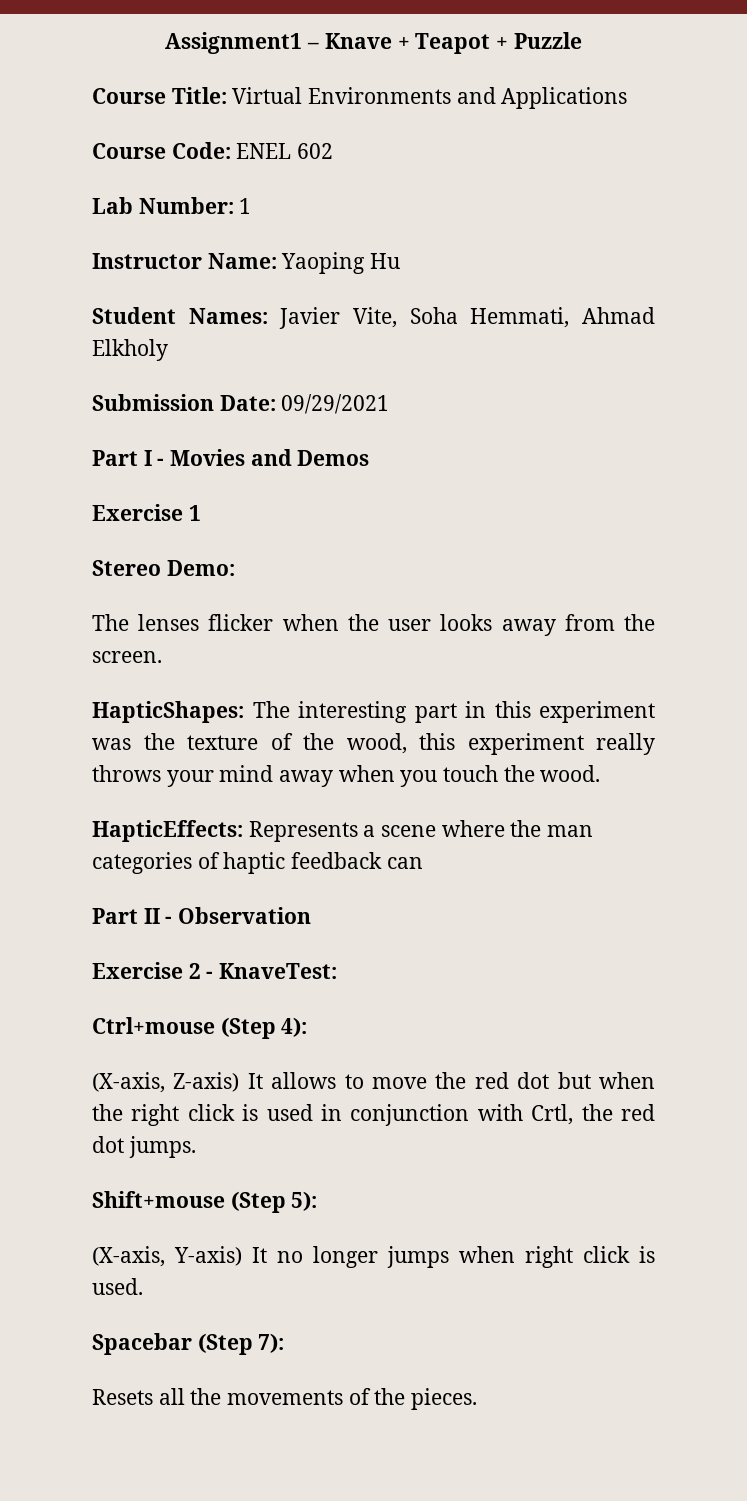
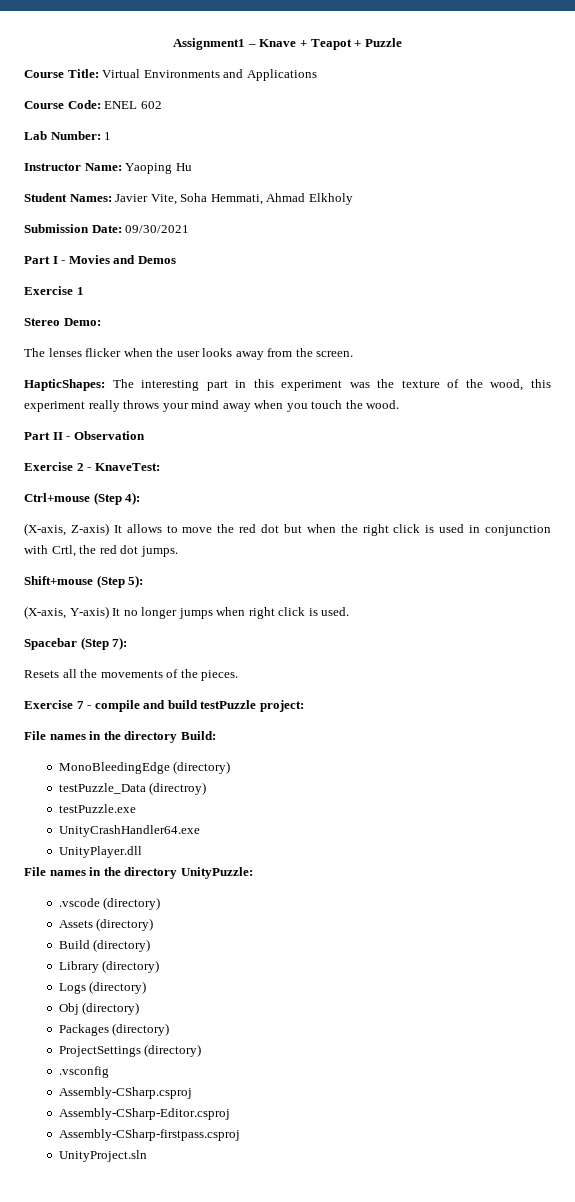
- Submission Date: 09/29/2021
+ Submission Date: 09/30/2021
- HapticEffects: Represents a scene where the man categories of haptic feedback can
+ Exercise 7 - compile and build testPuzzle project:
+ File names in the directory Build:
+ MonoBleedingEdge (directory)
+ testPuzzle_Data (directroy)
+ testPuzzle.exe
+ UnityCrashHandler64.exe
+ UnityPlayer.dll
+ File names in the directory UnityPuzzle:
+ .vscode (directory)
+ Assets (directory)
+ Build (directory)
+ Library (directory)
+ Logs (directory)
+ Obj (directory)
+ Packages (directory)
+ ProjectSettings (directory)
+ .vsconfig
+ Assembly-CSharp.csproj
+ Assembly-CSharp-Editor.csproj
+ Assembly-CSharp-firstpass.csproj
+ UnityProject.sln

